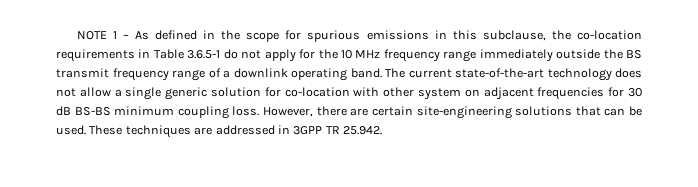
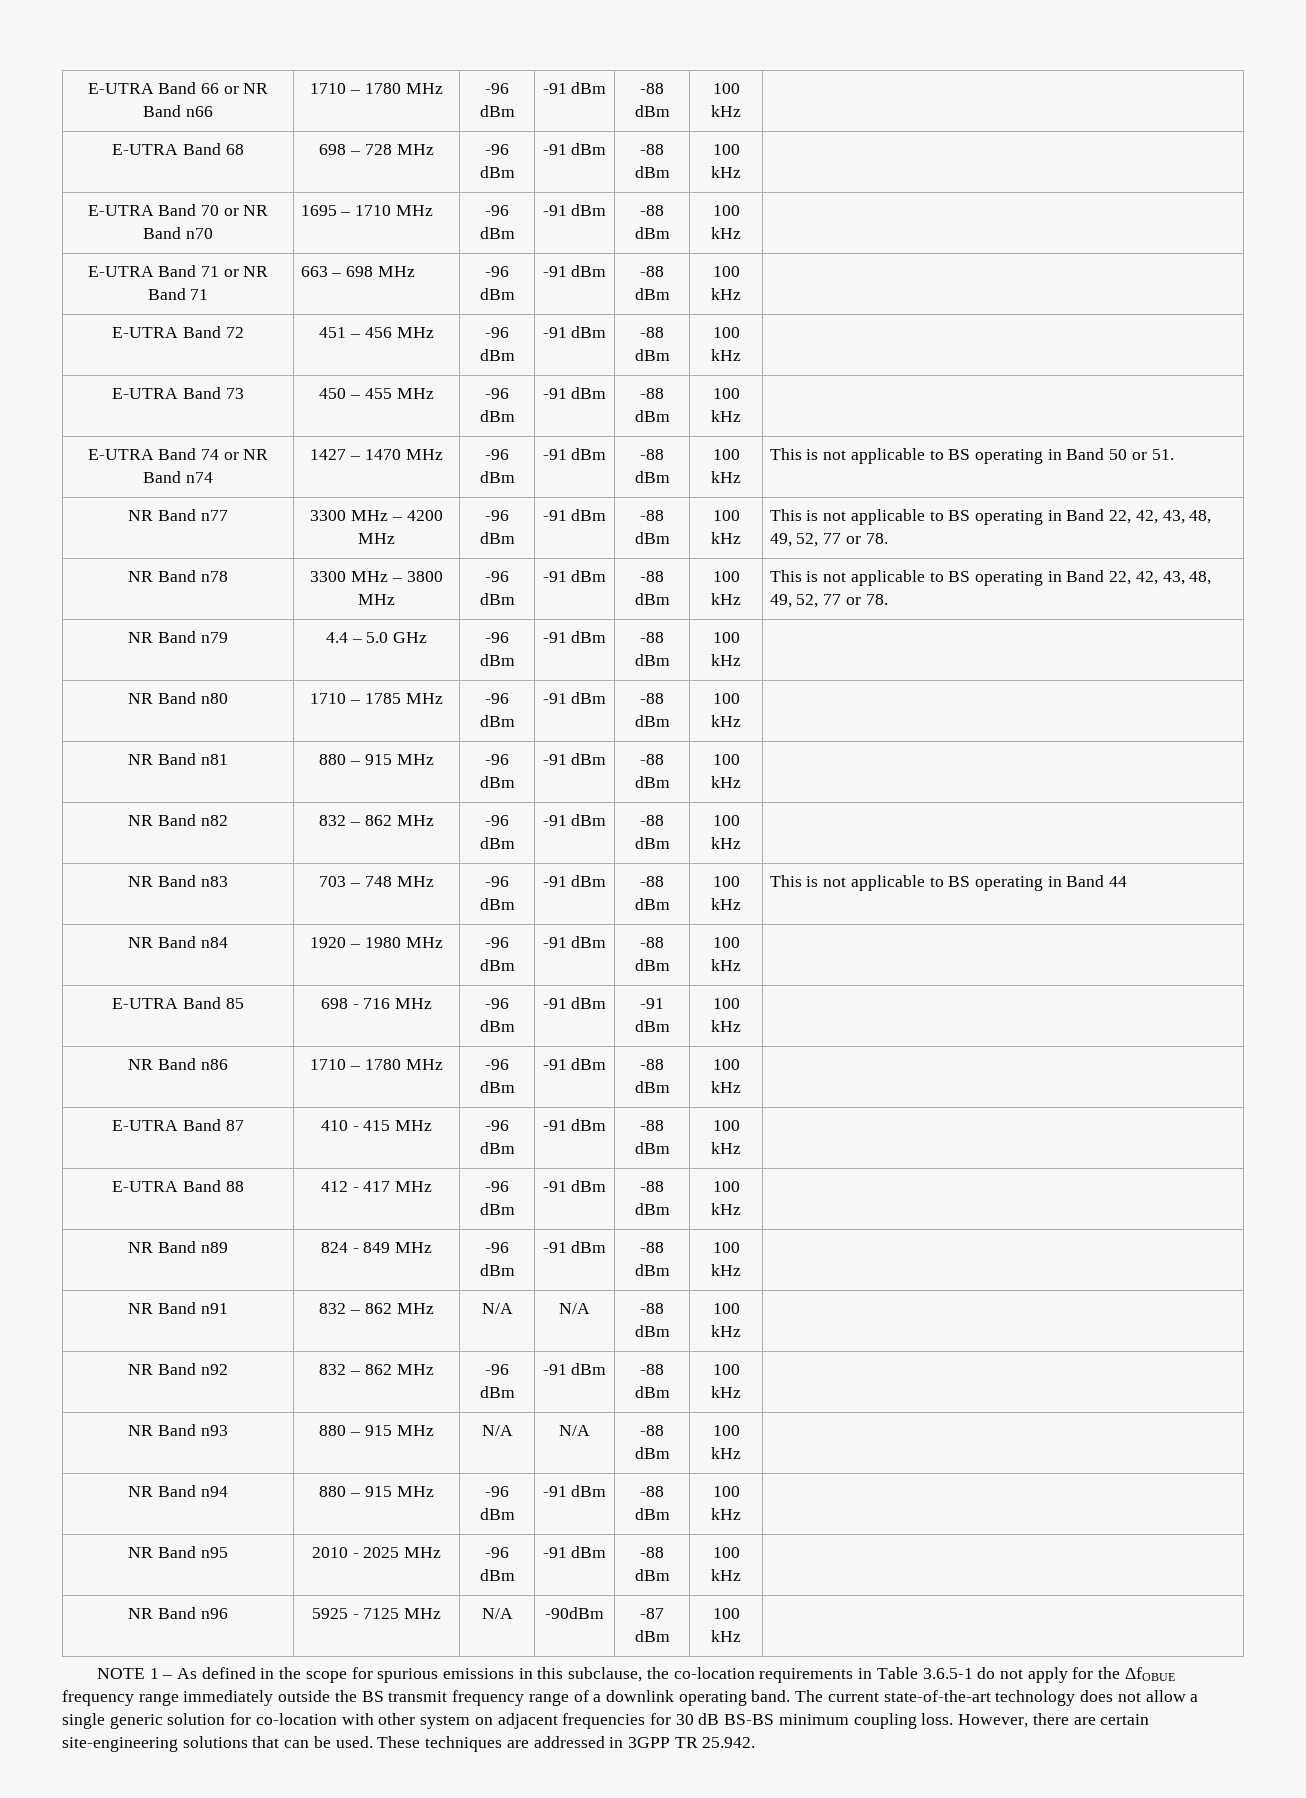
+ E-UTRA Band 66 or NR Band n66 | 1710 – 1780 MHz | -96 dBm | -91 dBm | -88 dBm | 100 kHz |
+ E-UTRA Band 68 | 698 – 728 MHz | -96 dBm | -91 dBm | -88 dBm | 100 kHz |
+ E-UTRA Band 70 or NR Band n70 | 1695 – 1710 MHz | -96 dBm | -91 dBm | -88 dBm | 100 kHz |
+ E-UTRA Band 71 or NR Band 71 | 663 – 698 MHz | -96 dBm | -91 dBm | -88 dBm | 100 kHz |
+ E-UTRA Band 72 | 451 – 456 MHz | -96 dBm | -91 dBm | -88 dBm | 100 kHz |
+ E-UTRA Band 73 | 450 – 455 MHz | -96 dBm | -91 dBm | -88 dBm | 100 kHz |
+ E-UTRA Band 74 or NR Band n74 | 1427 – 1470 MHz | -96 dBm | -91 dBm | -88 dBm | 100 kHz | This is not applicable to BS operating in Band 50 or 51.
+ NR Band n77 | 3300 MHz – 4200 MHz | -96 dBm | -91 dBm | -88 dBm | 100 kHz | This is not applicable to BS operating in Band 22, 42, 43, 48, 49, 52, 77 or 78.
+ NR Band n78 | 3300 MHz – 3800 MHz | -96 dBm | -91 dBm | -88 dBm | 100 kHz | This is not applicable to BS operating in Band 22, 42, 43, 48, 49, 52, 77 or 78.
+ NR Band n79 | 4.4 – 5.0 GHz | -96 dBm | -91 dBm | -88 dBm | 100 kHz |
+ NR Band n80 | 1710 – 1785 MHz | -96 dBm | -91 dBm | -88 dBm | 100 kHz |
+ NR Band n81 | 880 – 915 MHz | -96 dBm | -91 dBm | -88 dBm | 100 kHz |
+ NR Band n82 | 832 – 862 MHz | -96 dBm | -91 dBm | -88 dBm | 100 kHz |
+ NR Band n83 | 703 – 748 MHz | -96 dBm | -91 dBm | -88 dBm | 100 kHz | This is not applicable to BS operating in Band 44
+ NR Band n84 | 1920 – 1980 MHz | -96 dBm | -91 dBm | -88 dBm | 100 kHz |
+ E-UTRA Band 85 | 698 - 716 MHz | -96 dBm | -91 dBm | -91 dBm | 100 kHz |
+ NR Band n86 | 1710 – 1780 MHz | -96 dBm | -91 dBm | -88 dBm | 100 kHz |
+ E-UTRA Band 87 | 410 - 415 MHz | -96 dBm | -91 dBm | -88 dBm | 100 kHz |
+ E-UTRA Band 88 | 412 - 417 MHz | -96 dBm | -91 dBm | -88 dBm | 100 kHz |
+ NR Band n89 | 824 - 849 MHz | -96 dBm | -91 dBm | -88 dBm | 100 kHz |
+ NR Band n91 | 832 – 862 MHz | N/A | N/A | -88 dBm | 100 kHz |
+ NR Band n92 | 832 – 862 MHz | -96 dBm | -91 dBm | -88 dBm | 100 kHz |
+ NR Band n93 | 880 – 915 MHz | N/A | N/A | -88 dBm | 100 kHz |
+ NR Band n94 | 880 – 915 MHz | -96 dBm | -91 dBm | -88 dBm | 100 kHz |
+ NR Band n95 | 2010 - 2025 MHz | -96 dBm | -91 dBm | -88 dBm | 100 kHz |
+ NR Band n96 | 5925 - 7125 MHz | N/A | -90dBm | -87 dBm | 100 kHz |
- NOTE 1 – As defined in the scope for spurious emissions in this subclause, the co-location requirements in Table 3.6.5-1 do not apply for the 10 MHz frequency range immediately outside the BS transmit frequency range of a downlink operating band.
+ NOTE 1 – As defined in the scope for spurious emissions in this subclause, the co-location requirements in Table 3.6.5-1 do not apply for the ΔfOBUE frequency range immediately outside the BS transmit frequency range of a downlink operating band.

